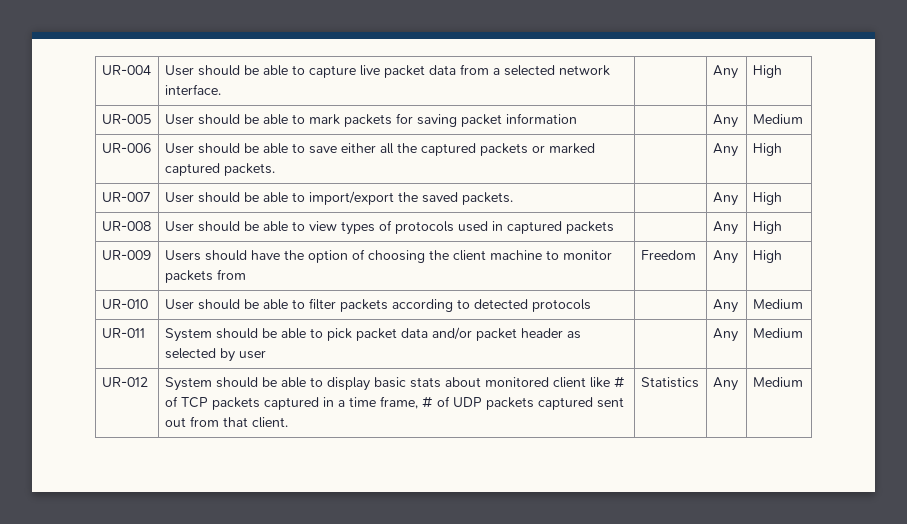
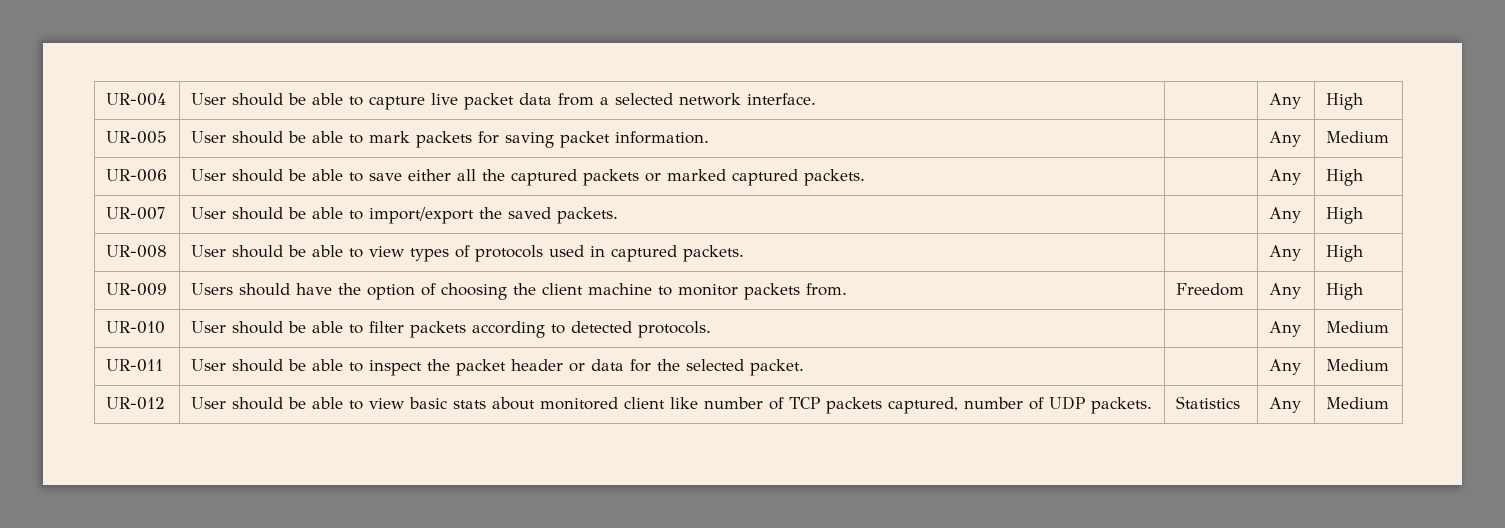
- UR-005 | User should be able to mark packets for saving packet information | | Any | Medium
+ UR-005 | User should be able to mark packets for saving packet information. | | Any | Medium
- UR-008 | User should be able to view types of protocols used in captured packets | | Any | High
+ UR-008 | User should be able to view types of protocols used in captured packets. | | Any | High
- UR-009 | Users should have the option of choosing the client machine to monitor packets from | Freedom | Any | High
+ UR-009 | Users should have the option of choosing the client machine to monitor packets from. | Freedom | Any | High
- UR-010 | User should be able to filter packets according to detected protocols | | Any | Medium
+ UR-010 | User should be able to filter packets according to detected protocols. | | Any | Medium
- UR-011 | System should be able to pick packet data and/or packet header as selected by user | | Any | Medium
+ UR-011 | User should be able to inspect the packet header or data for the selected packet. | | Any | Medium
- UR-012 | System should be able to display basic stats about monitored client like # of TCP packets captured in a time frame, # of UDP packets captured sent out from that client. | Statistics | Any | Medium
+ UR-012 | User should be able to view basic stats about monitored client like number of TCP packets captured, number of UDP packets. | Statistics | Any | Medium

